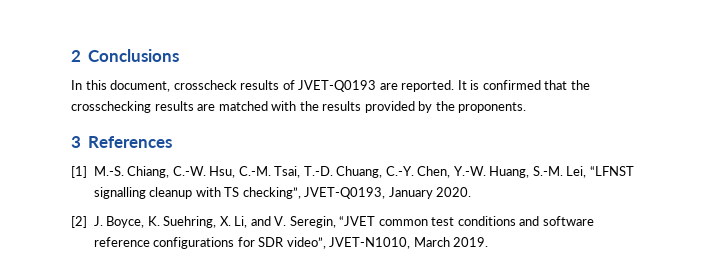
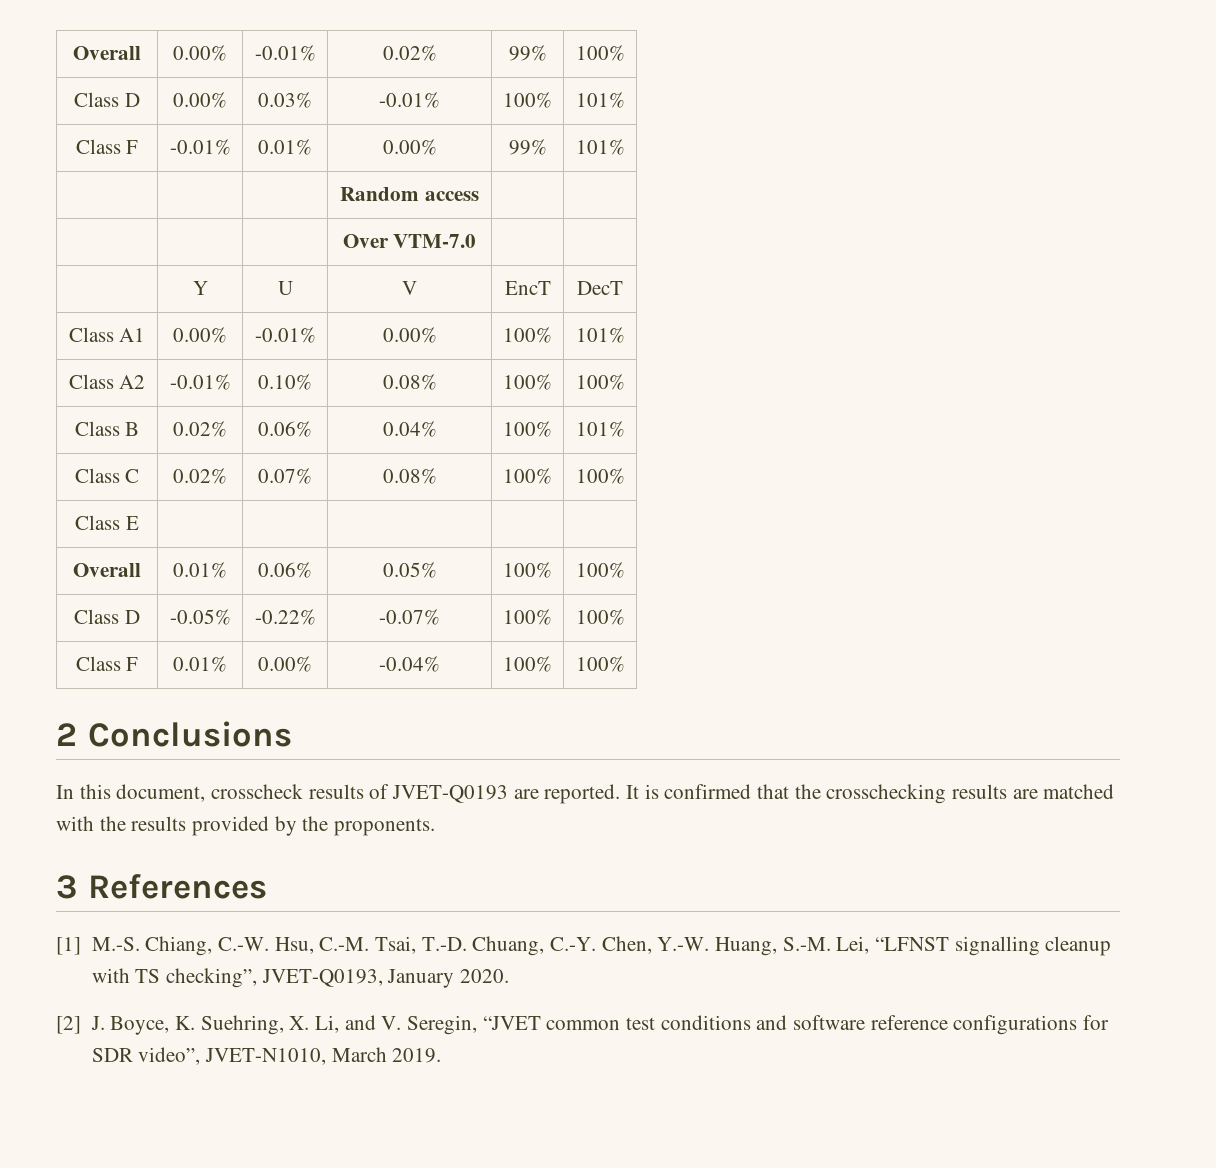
+ Overall | 0.00% | -0.01% | 0.02% | 99% | 100%
+ Class D | 0.00% | 0.03% | -0.01% | 100% | 101%
+ Class F | -0.01% | 0.01% | 0.00% | 99% | 101%
+ | | | Random access | |
+ | | | Over VTM-7.0 | |
+ | Y | U | V | EncT | DecT
+ Class A1 | 0.00% | -0.01% | 0.00% | 100% | 101%
+ Class A2 | -0.01% | 0.10% | 0.08% | 100% | 100%
+ Class B | 0.02% | 0.06% | 0.04% | 100% | 101%
+ Class C | 0.02% | 0.07% | 0.08% | 100% | 100%
+ Class E | | | | |
+ Overall | 0.01% | 0.06% | 0.05% | 100% | 100%
+ Class D | -0.05% | -0.22% | -0.07% | 100% | 100%
+ Class F | 0.01% | 0.00% | -0.04% | 100% | 100%

